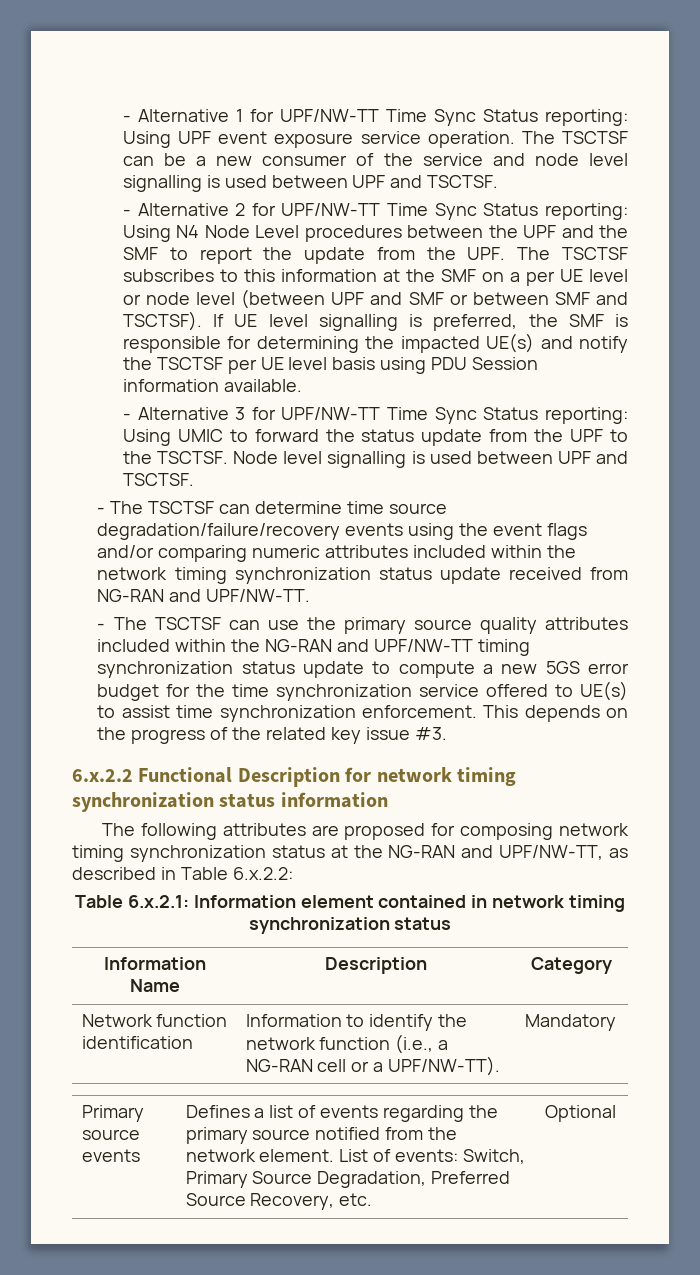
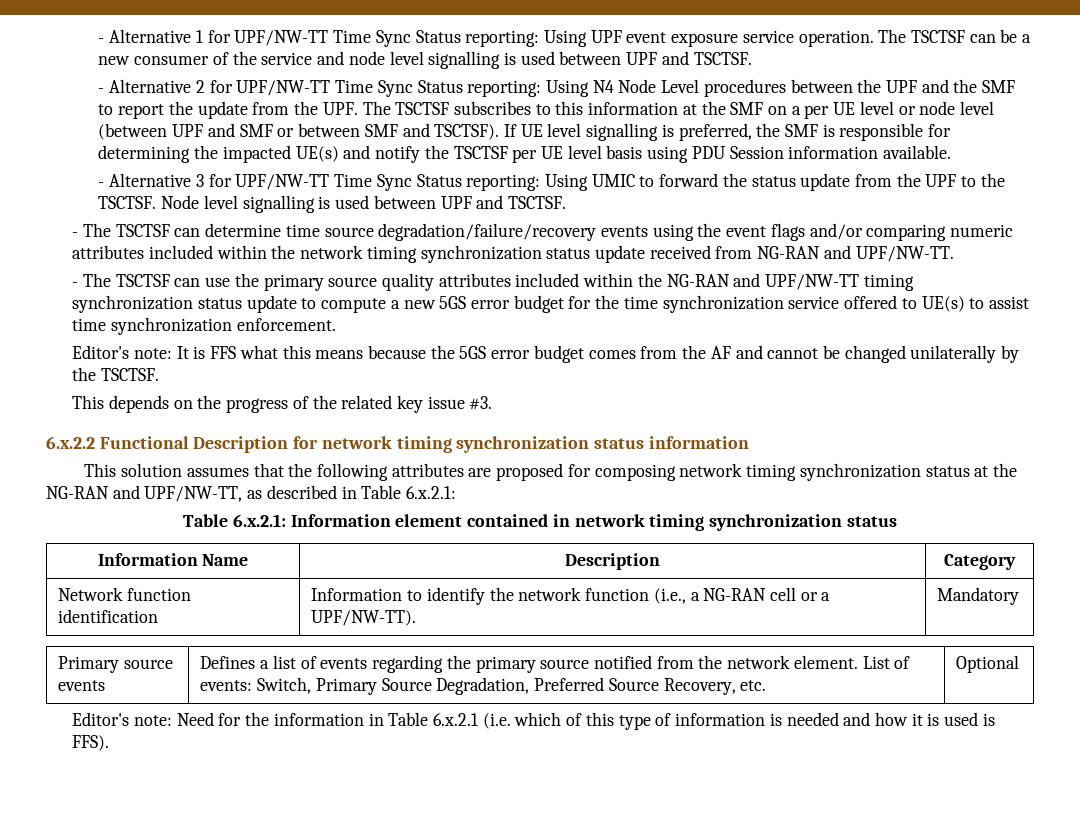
- - The TSCTSF can use the primary source quality attributes included within the NG-RAN and UPF/NW-TT timing synchronization status update to compute a new 5GS error budget for the time synchronization service offered to UE(s) to assist time synchronization enforcement. This depends on the progress of the related key issue #3.
+ - The TSCTSF can use the primary source quality attributes included within the NG-RAN and UPF/NW-TT timing synchronization status update to compute a new 5GS error budget for the time synchronization service offered to UE(s) to assist time synchronization enforcement.
+ Editor's note: It is FFS what this means because the 5GS error budget comes from the AF and cannot be changed unilaterally by the TSCTSF.
+ This depends on the progress of the related key issue #3.
- The following attributes are proposed for composing network timing synchronization status at the NG-RAN and UPF/NW-TT, as described in Table 6.x.2.2:
+ This solution assumes that the following attributes are proposed for composing network timing synchronization status at the NG-RAN and UPF/NW-TT, as described in Table 6.x.2.1:
+ Editor's note: Need for the information in Table 6.x.2.1 (i.e. which of this type of information is needed and how it is used is FFS).

